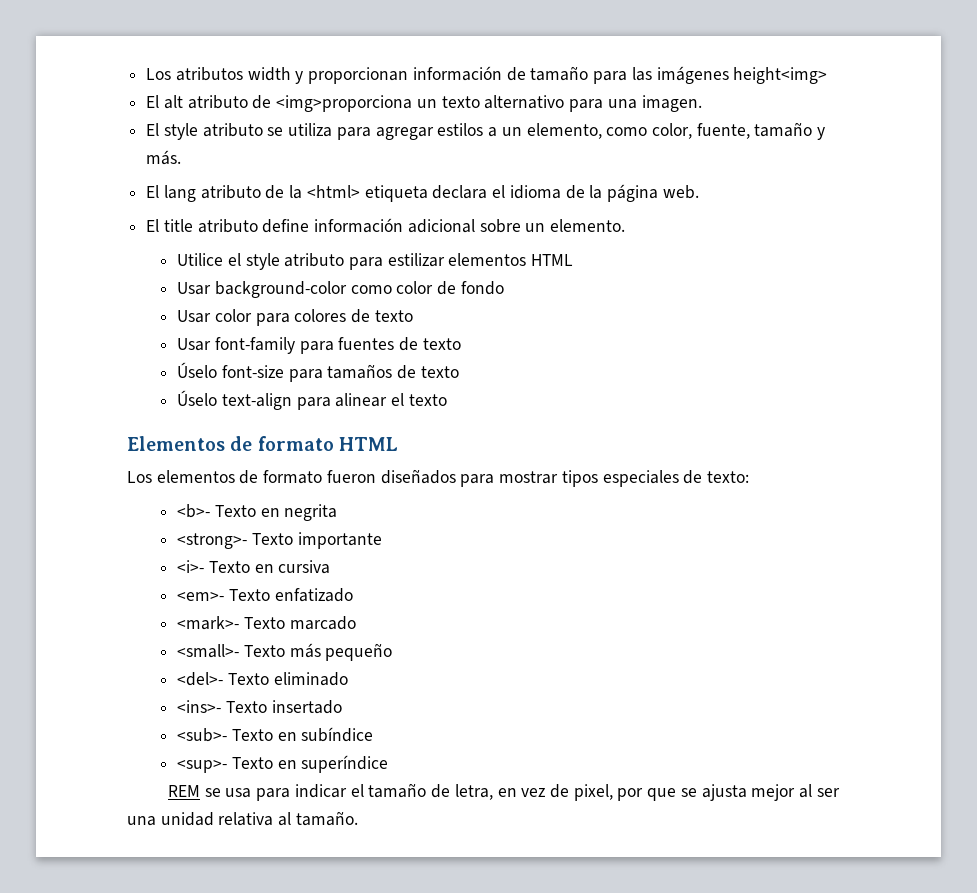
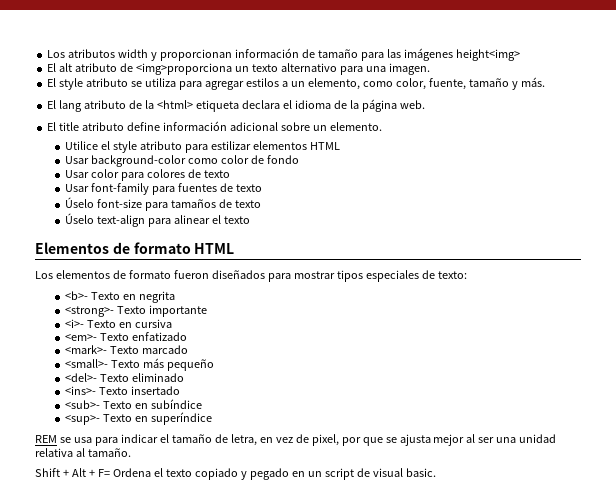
+ Shift + Alt + F= Ordena el texto copiado y pegado en un script de visual basic.

